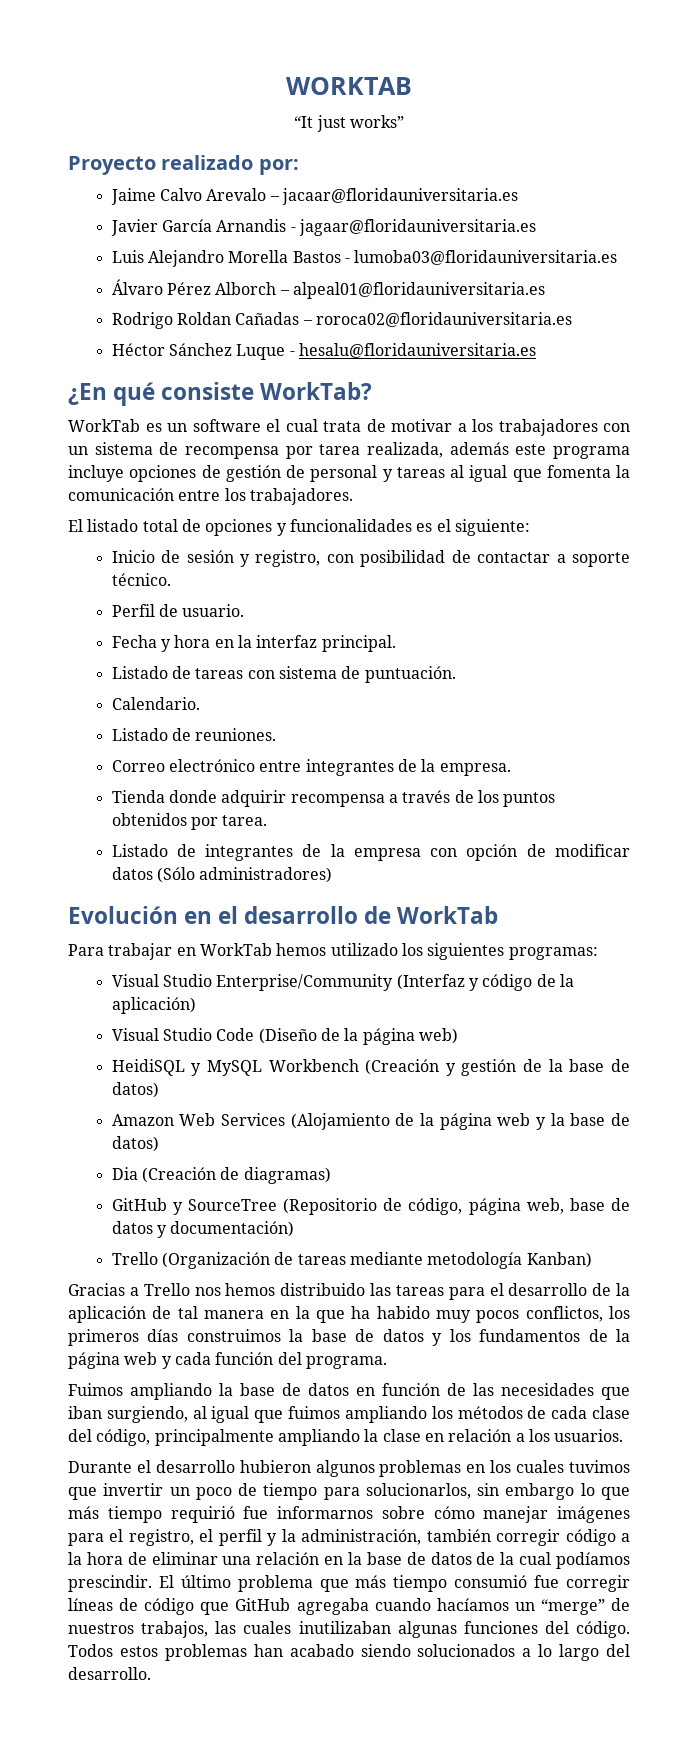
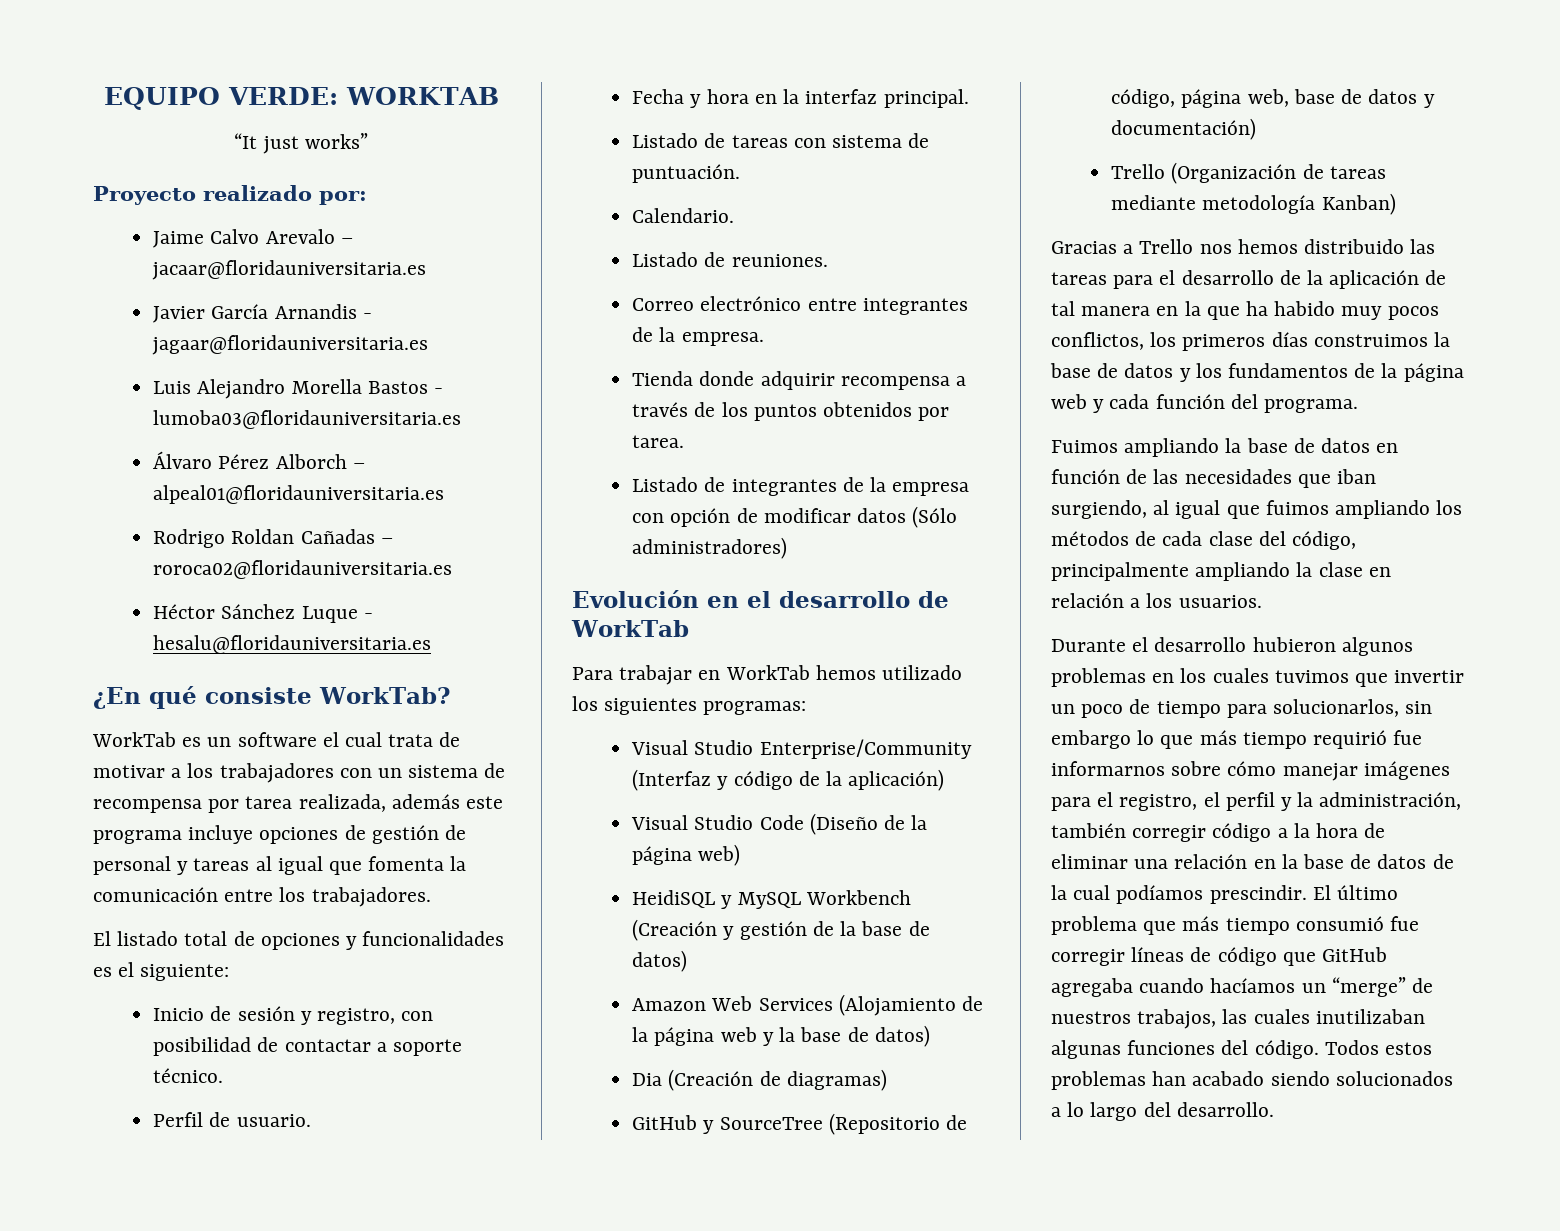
- WORKTAB
+ EQUIPO VERDE: WORKTAB

